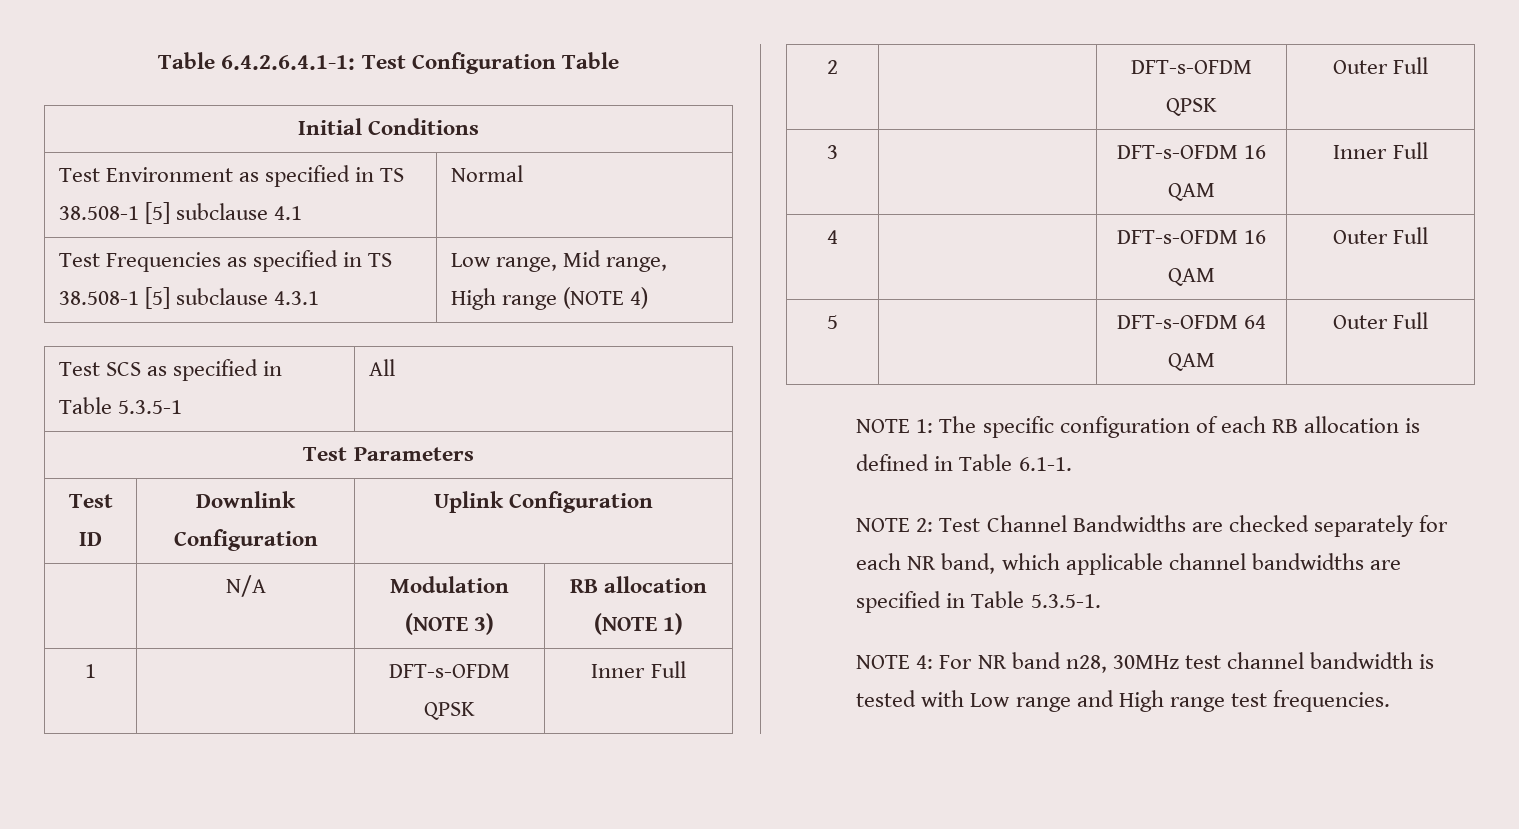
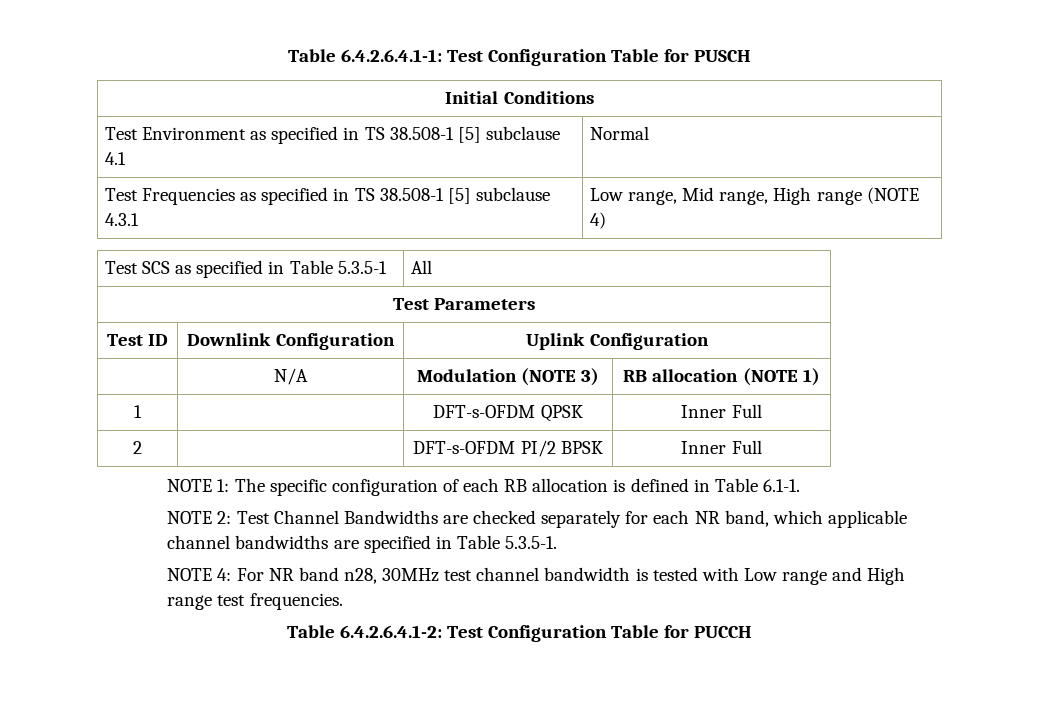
- Table 6.4.2.6.4.1-1: Test Configuration Table
+ Table 6.4.2.6.4.1-1: Test Configuration Table for PUSCH
- 2 | | DFT-s-OFDM QPSK | Outer Full
- 3 | | DFT-s-OFDM 16 QAM | Inner Full
- 4 | | DFT-s-OFDM 16 QAM | Outer Full
- 5 | | DFT-s-OFDM 64 QAM | Outer Full
+ 2 | | DFT-s-OFDM PI/2 BPSK | Inner Full
+ Table 6.4.2.6.4.1-2: Test Configuration Table for PUCCH

